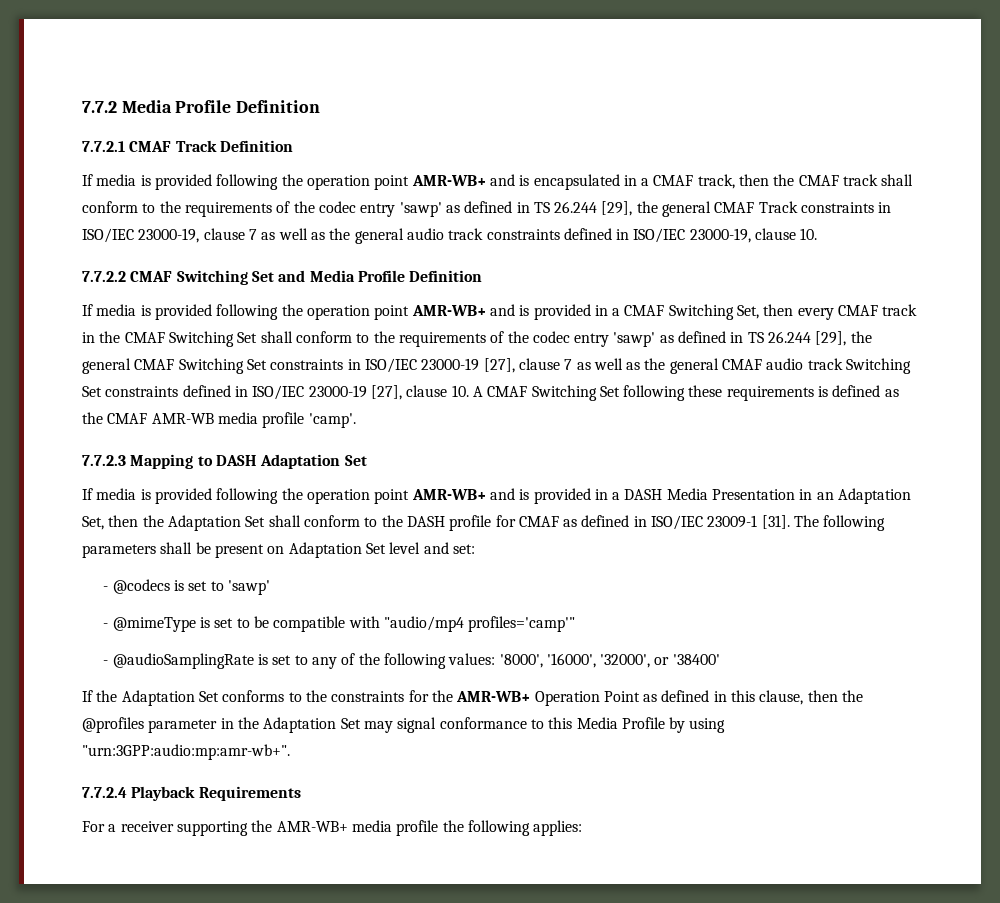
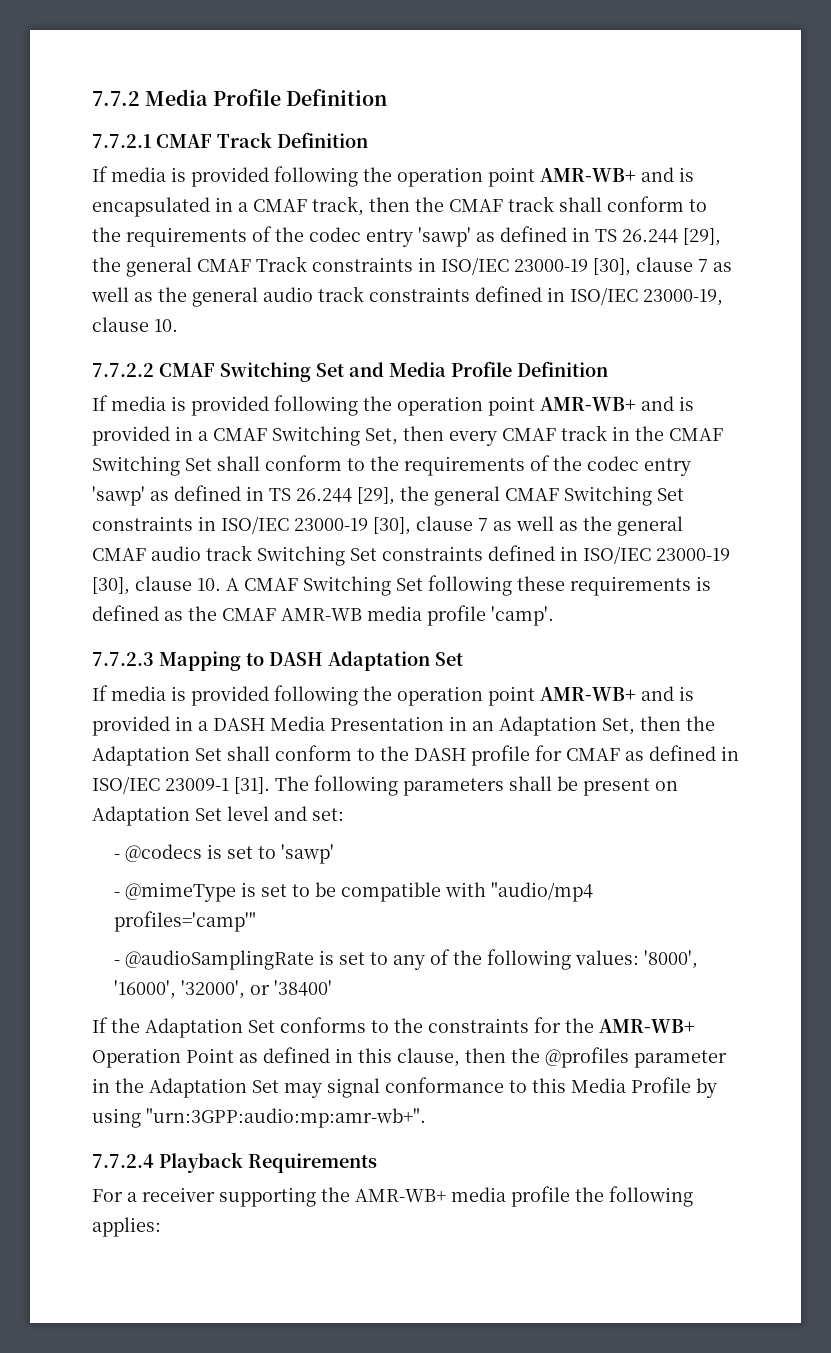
- If media is provided following the operation point AMR-WB+ and is encapsulated in a CMAF track, then the CMAF track shall conform to the requirements of the codec entry 'sawp' as defined in TS 26.244 [29], the general CMAF Track constraints in ISO/IEC 23000-19, clause 7 as well as the general audio track constraints defined in ISO/IEC 23000-19, clause 10.
+ If media is provided following the operation point AMR-WB+ and is encapsulated in a CMAF track, then the CMAF track shall conform to the requirements of the codec entry 'sawp' as defined in TS 26.244 [29], the general CMAF Track constraints in ISO/IEC 23000-19 [30], clause 7 as well as the general audio track constraints defined in ISO/IEC 23000-19, clause 10.
- If media is provided following the operation point AMR-WB+ and is provided in a CMAF Switching Set, then every CMAF track in the CMAF Switching Set shall conform to the requirements of the codec entry 'sawp' as defined in TS 26.244 [29], the general CMAF Switching Set constraints in ISO/IEC 23000-19 [27], clause 7 as well as the general CMAF audio track Switching Set constraints defined in ISO/IEC 23000-19 [27], clause 10. A CMAF Switching Set following these requirements is defined as the CMAF AMR-WB media profile 'camp'.
+ If media is provided following the operation point AMR-WB+ and is provided in a CMAF Switching Set, then every CMAF track in the CMAF Switching Set shall conform to the requirements of the codec entry 'sawp' as defined in TS 26.244 [29], the general CMAF Switching Set constraints in ISO/IEC 23000-19 [30], clause 7 as well as the general CMAF audio track Switching Set constraints defined in ISO/IEC 23000-19 [30], clause 10. A CMAF Switching Set following these requirements is defined as the CMAF AMR-WB media profile 'camp'.

